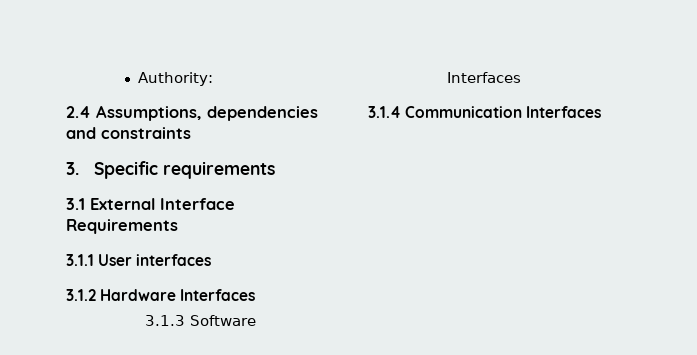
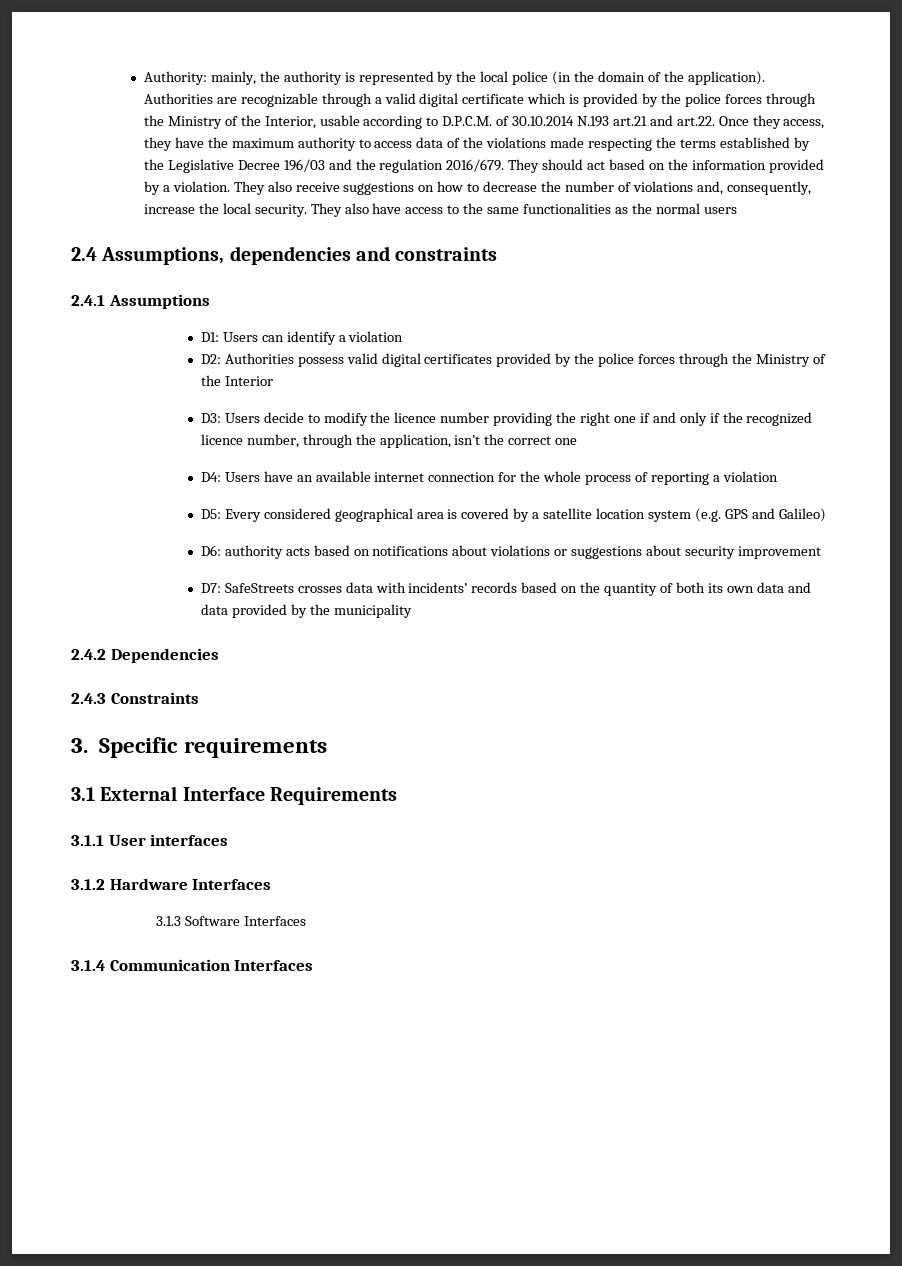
- Authority:
+ Authority: mainly, the authority is represented by the local police (in the domain of the application). Authorities are recognizable through a valid digital certificate which is provided by the police forces through the Ministry of the Interior, usable according to D.P.C.M. of 30.10.2014 N.193 art.21 and art.22. Once they access, they have the maximum authority to access data of the violations made respecting the terms established by the Legislative Decree 196/03 and the regulation 2016/679. They should act based on the information provided by a violation. They also receive suggestions on how to decrease the number of violations and, consequently, increase the local security. They also have access to the same functionalities as the normal users
+ 2.4.1 Assumptions
+ D1: Users can identify a violation
+ D2: Authorities possess valid digital certificates provided by the police forces through the Ministry of the Interior
+ D3: Users decide to modify the licence number providing the right one if and only if the recognized licence number, through the application, isn’t the correct one
+ D4: Users have an available internet connection for the whole process of reporting a violation
+ D5: Every considered geographical area is covered by a satellite location system (e.g. GPS and Galileo)
+ D6: authority acts based on notifications about violations or suggestions about security improvement
+ D7: SafeStreets crosses data with incidents’ records based on the quantity of both its own data and data provided by the municipality
+ 2.4.2 Dependencies
+ 2.4.3 Constraints

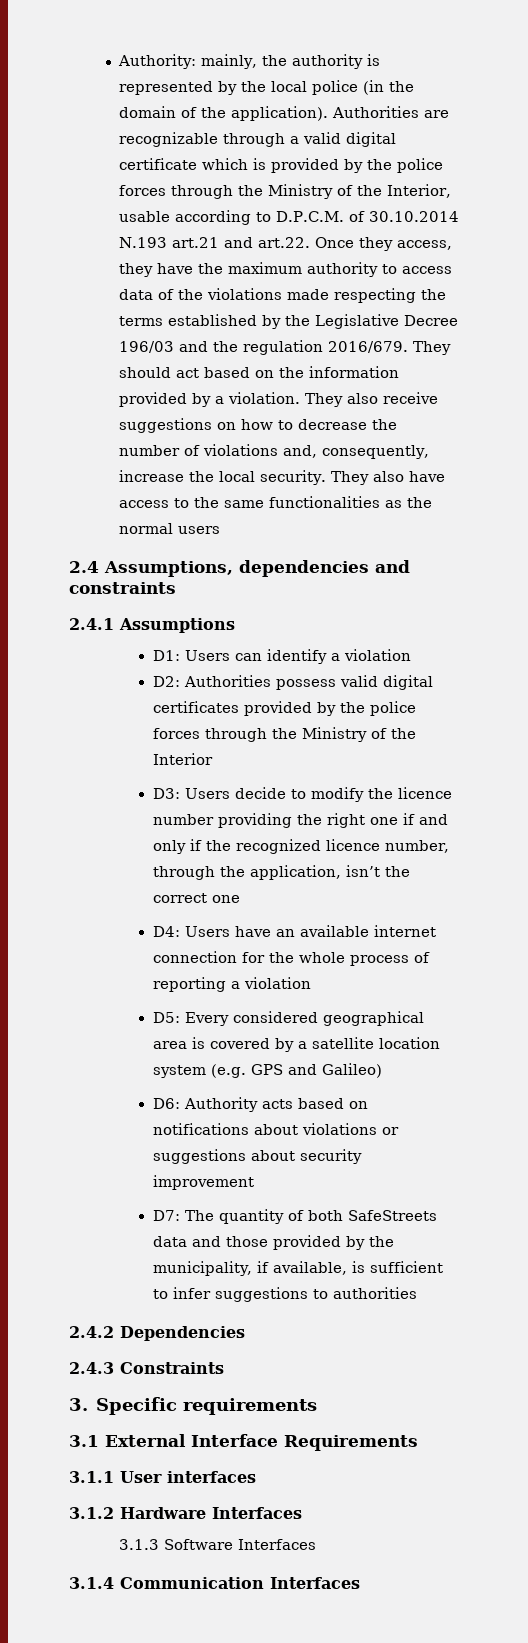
- D6: authority acts based on notifications about violations or suggestions about security improvement
+ D6: Authority acts based on notifications about violations or suggestions about security improvement
- D7: SafeStreets crosses data with incidents’ records based on the quantity of both its own data and data provided by the municipality
+ D7: The quantity of both SafeStreets data and those provided by the municipality, if available, is sufficient to infer suggestions to authorities

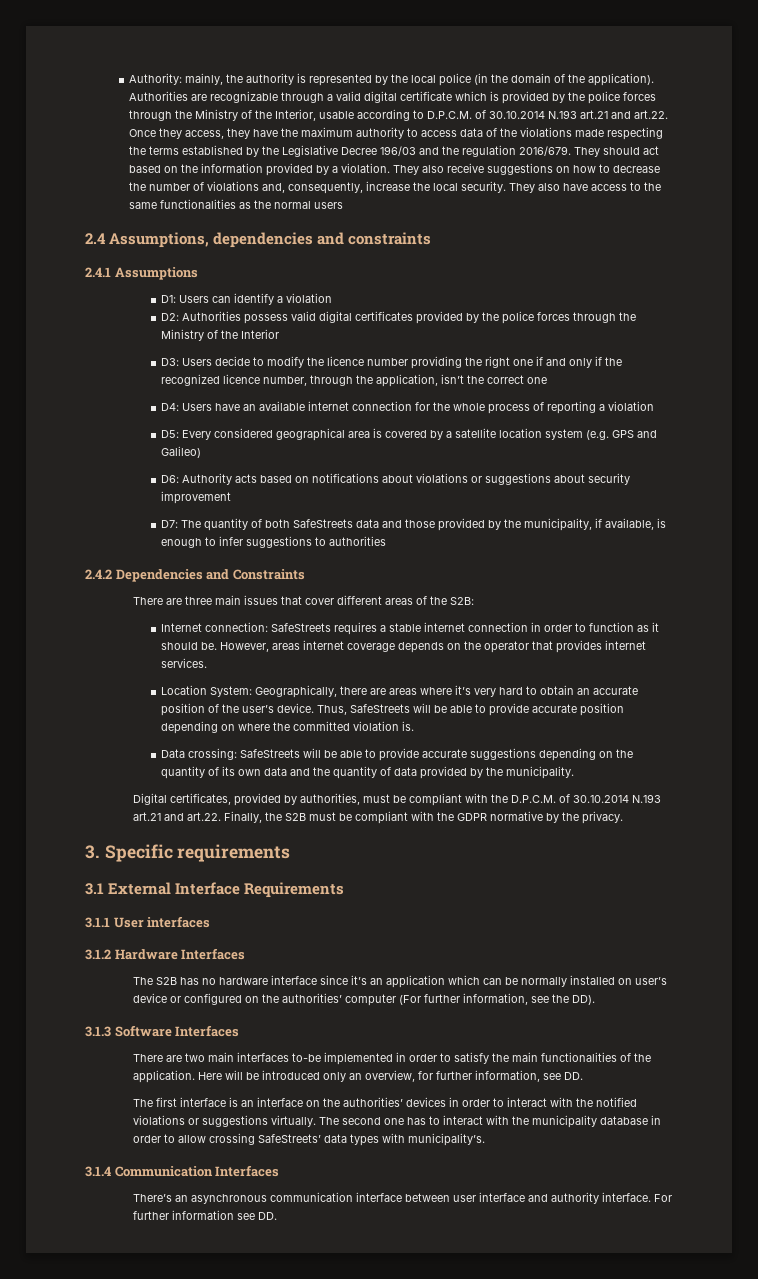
- D7: The quantity of both SafeStreets data and those provided by the municipality, if available, is sufficient to infer suggestions to authorities
+ D7: The quantity of both SafeStreets data and those provided by the municipality, if available, is enough to infer suggestions to authorities
- 2.4.2 Dependencies
- 2.4.3 Constraints
+ 2.4.2 Dependencies and Constraints
+ There are three main issues that cover different areas of the S2B:
+ Internet connection: SafeStreets requires a stable internet connection in order to function as it should be. However, areas internet coverage depends on the operator that provides internet services.
+ Location System: Geographically, there are areas where it’s very hard to obtain an accurate position of the user’s device. Thus, SafeStreets will be able to provide accurate position depending on where the committed violation is.
+ Data crossing: SafeStreets will be able to provide accurate suggestions depending on the quantity of its own data and the quantity of data provided by the municipality.
+ Digital certificates, provided by authorities, must be compliant with the D.P.C.M. of 30.10.2014 N.193 art.21 and art.22. Finally, the S2B must be compliant with the GDPR normative by the privacy.
+ The S2B has no hardware interface since it’s an application which can be normally installed on user’s device or configured on the authorities’ computer (For further information, see the DD).
  3.1.3 Software Interfaces
+ There are two main interfaces to-be implemented in order to satisfy the main functionalities of the application. Here will be introduced only an overview, for further information, see DD.
+ The first interface is an interface on the authorities’ devices in order to interact with the notified violations or suggestions virtually. The second one has to interact with the municipality database in order to allow crossing SafeStreets’ data types with municipality’s.
  3.1.4 Communication Interfaces
+ There’s an asynchronous communication interface between user interface and authority interface. For further information see DD.

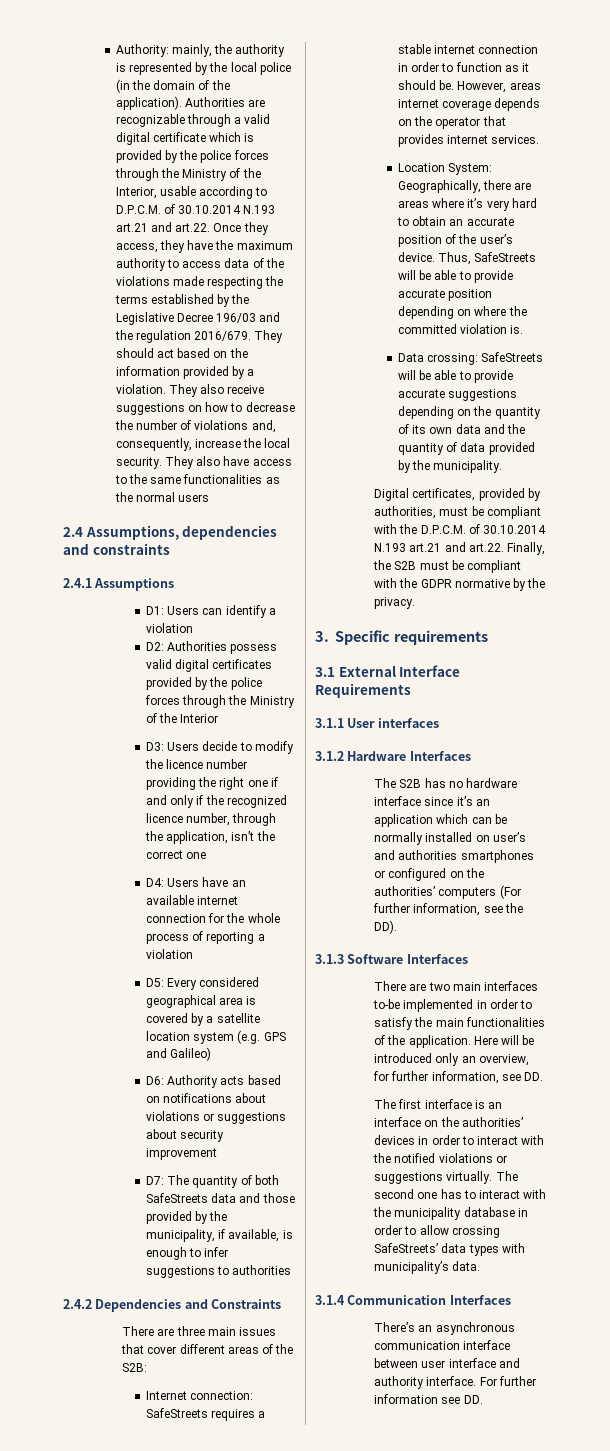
- The S2B has no hardware interface since it’s an application which can be normally installed on user’s device or configured on the authorities’ computer (For further information, see the DD).
+ The S2B has no hardware interface since it’s an application which can be normally installed on user’s and authorities smartphones or configured on the authorities’ computers (For further information, see the DD).
- The second one has to interact with the municipality database in order to allow crossing SafeStreets’ data types with municipality’s.
+ The second one has to interact with the municipality database in order to allow crossing SafeStreets’ data types with municipality’s data.

